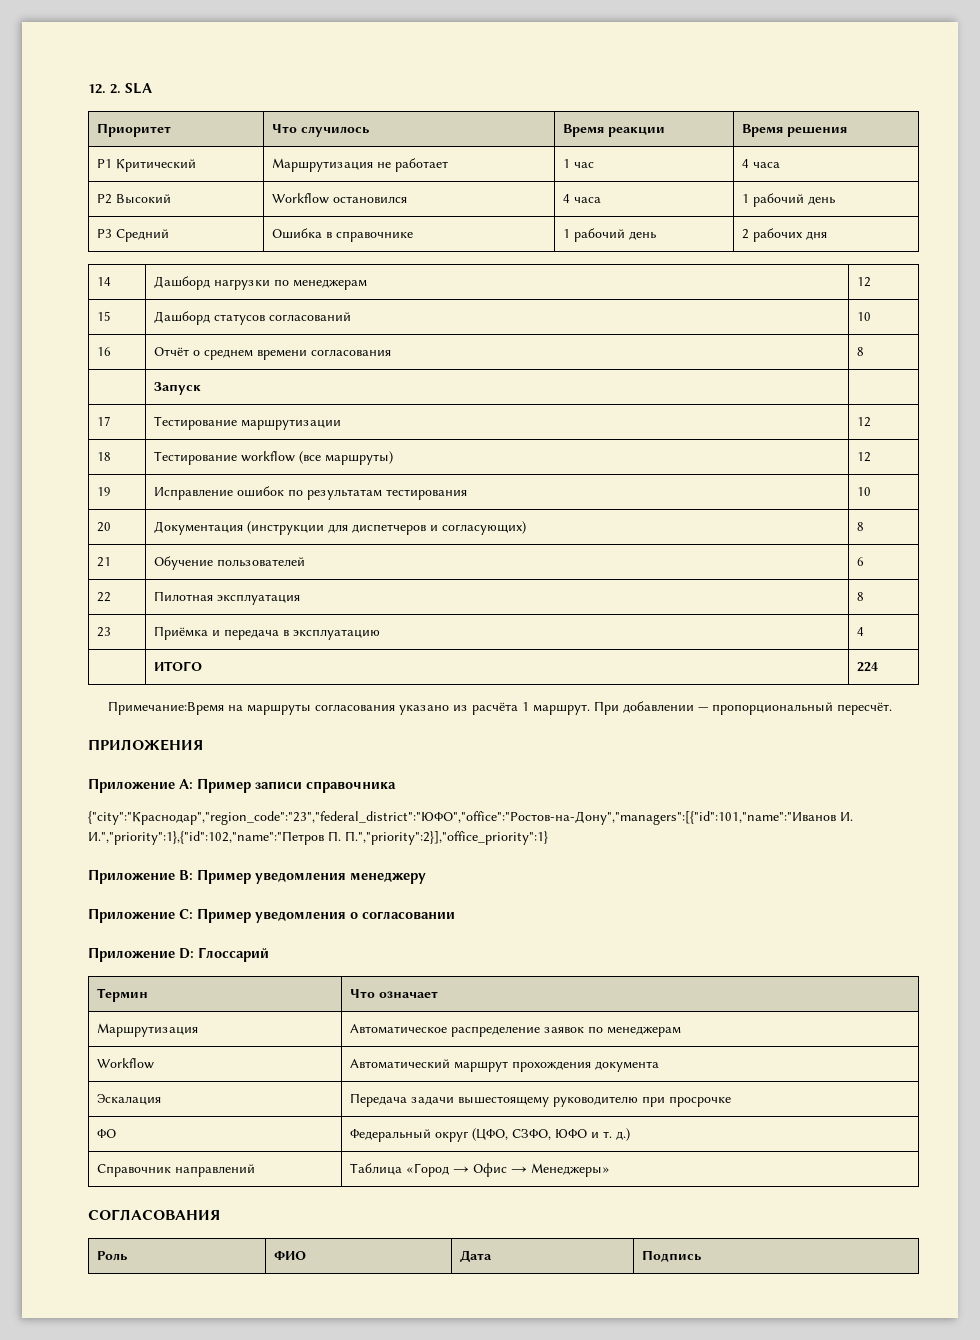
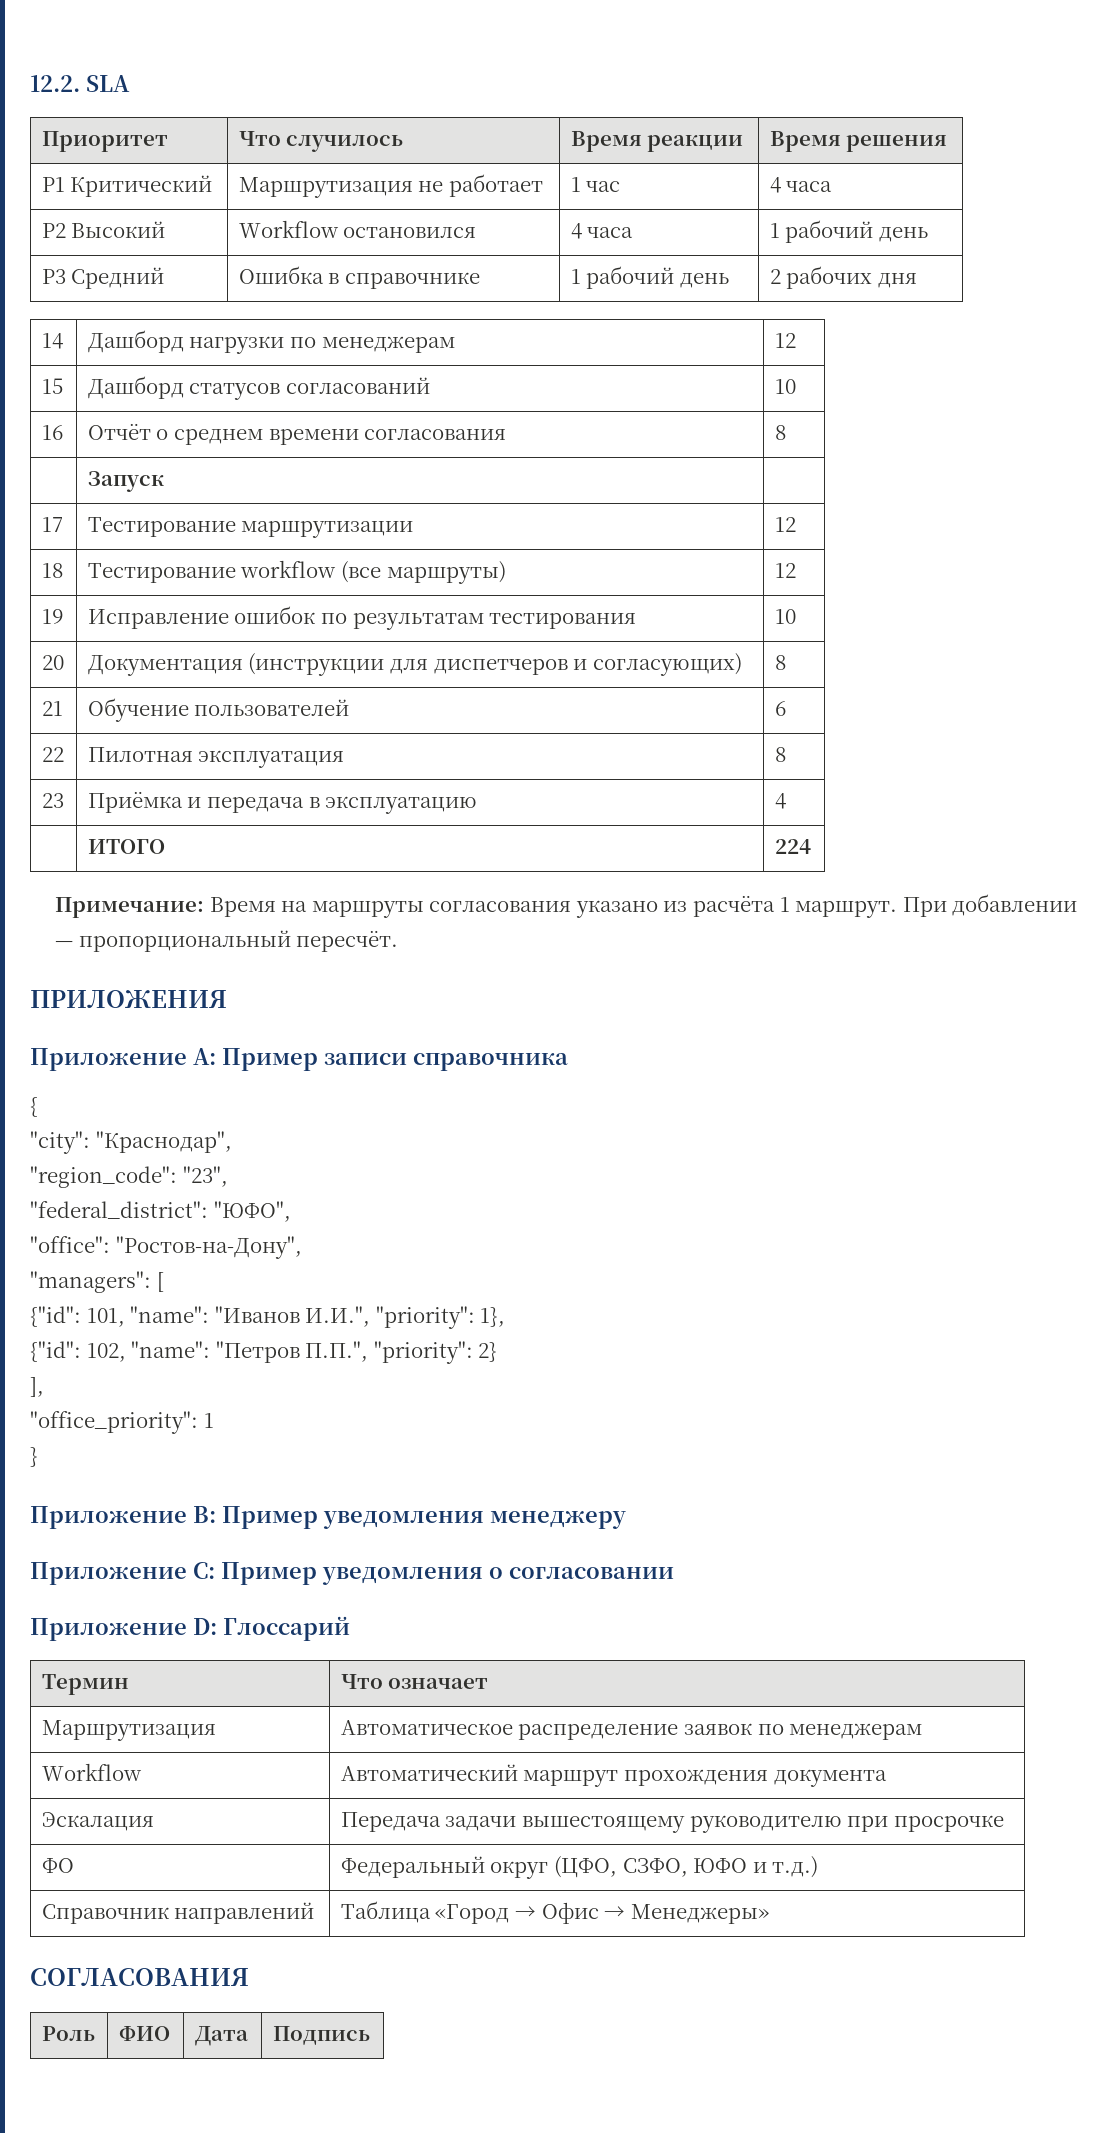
- 12. 2. SLA
+ 12.2. SLA
- Примечание:Время на маршруты согласования указано из расчёта 1 маршрут.
+ Примечание: Время на маршруты согласования указано из расчёта 1 маршрут.
- {"city":"Краснодар","region_code":"23","federal_district":"ЮФО","office":"Ростов-на-Дону","managers":[{"id":101,"name":"Иванов И. И.","priority":1},{"id":102,"name":"Петров П. П.","priority":2}],"office_priority":1}
+ {
+ "city": "Краснодар",
+ "region_code": "23",
+ "federal_district": "ЮФО",
+ "office": "Ростов-на-Дону",
+ "managers": [
+ {"id": 101, "name": "Иванов И.И.", "priority": 1},
+ {"id": 102, "name": "Петров П.П.", "priority": 2}
+ ],
+ "office_priority": 1
+ }
- ФО | Федеральный округ (ЦФО, СЗФО, ЮФО и т. д.)
+ ФО | Федеральный округ (ЦФО, СЗФО, ЮФО и т.д.)

